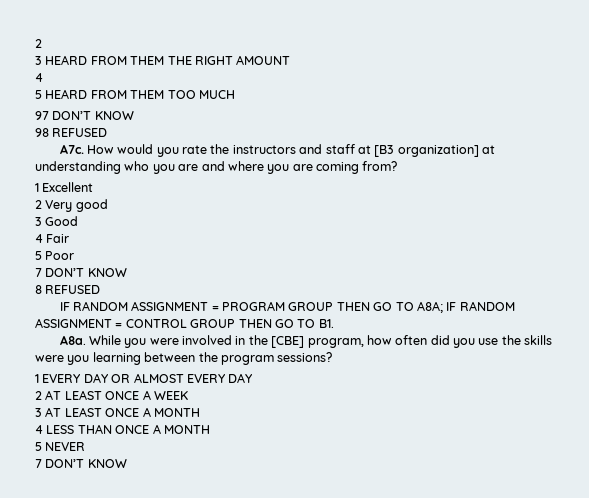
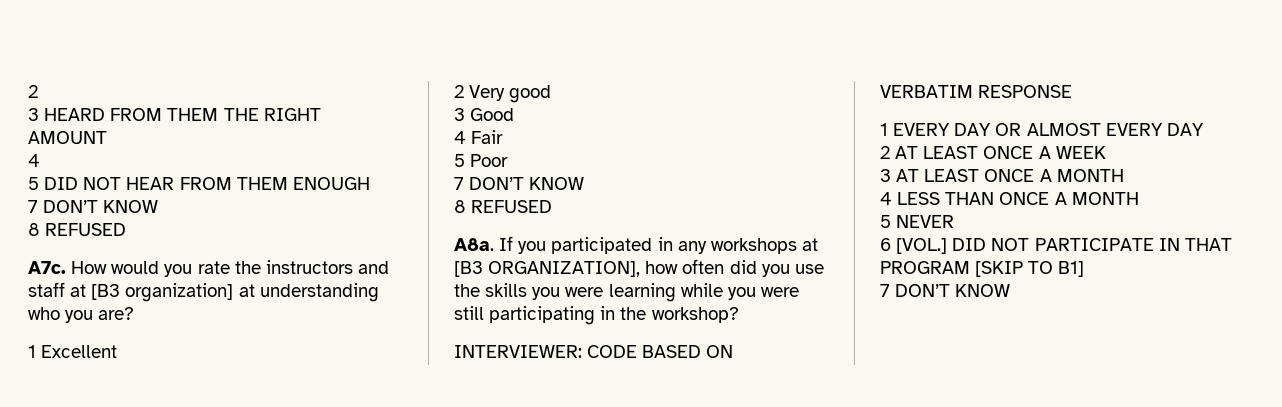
- 5 HEARD FROM THEM TOO MUCH
- 97 DON’T KNOW
- 98 REFUSED
+ 5 DID NOT HEAR FROM THEM ENOUGH
+ 7 DON’T KNOW
+ 8 REFUSED
- A7c. How would you rate the instructors and staff at [B3 organization] at understanding who you are and where you are coming from?
+ A7c. How would you rate the instructors and staff at [B3 organization] at understanding who you are?
- IF RANDOM ASSIGNMENT = PROGRAM GROUP THEN GO TO A8A; IF RANDOM ASSIGNMENT = CONTROL GROUP THEN GO TO B1.
- A8a. While you were involved in the [CBE] program, how often did you use the skills were you learning between the program sessions?
+ A8a. If you participated in any workshops at [B3 ORGANIZATION], how often did you use the skills you were learning while you were still participating in the workshop?
+ INTERVIEWER: CODE BASED ON VERBATIM RESPONSE
+ 6 [VOL.] DID NOT PARTICIPATE IN THAT PROGRAM [SKIP TO B1]

